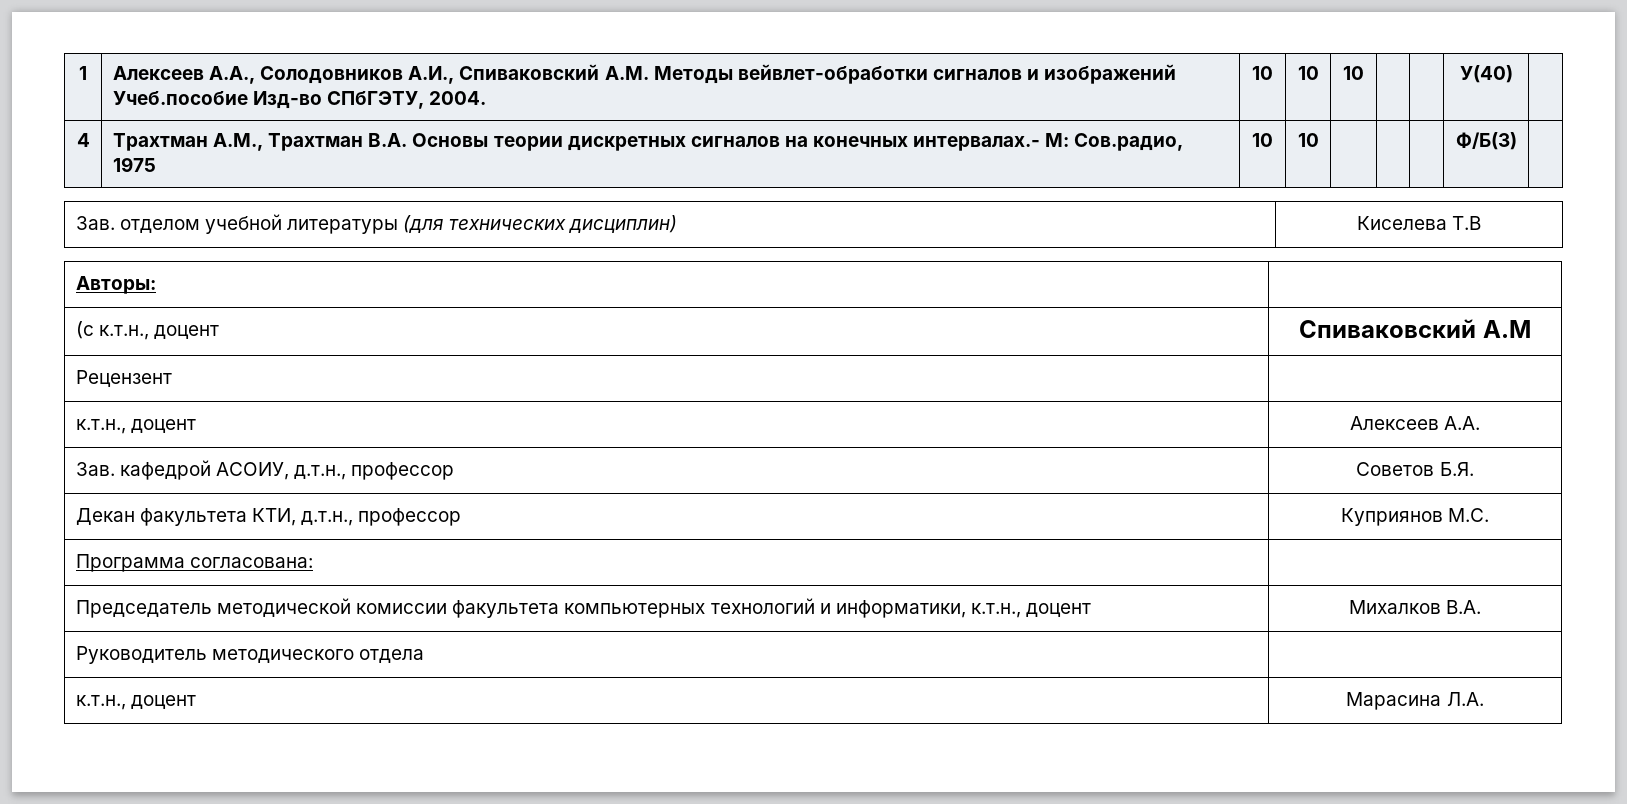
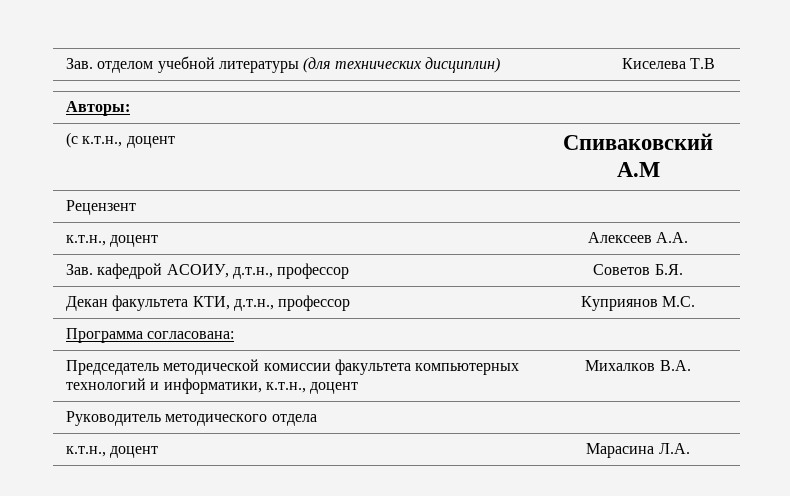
- 1 | Алексеев А.А., Солодовников А.И., Спиваковский А.М. Методы вейвлет-обработки сигналов и изображений Учеб.пособие Изд-во СПбГЭТУ, 2004. | 10 | 10 | 10 | | | У(40) |
- 4 | Трахтман А.М., Трахтман В.А. Основы теории дискретных сигналов на конечных интервалах.- М: Сов.радио, 1975 | 10 | 10 | | | | Ф/Б(3) |

